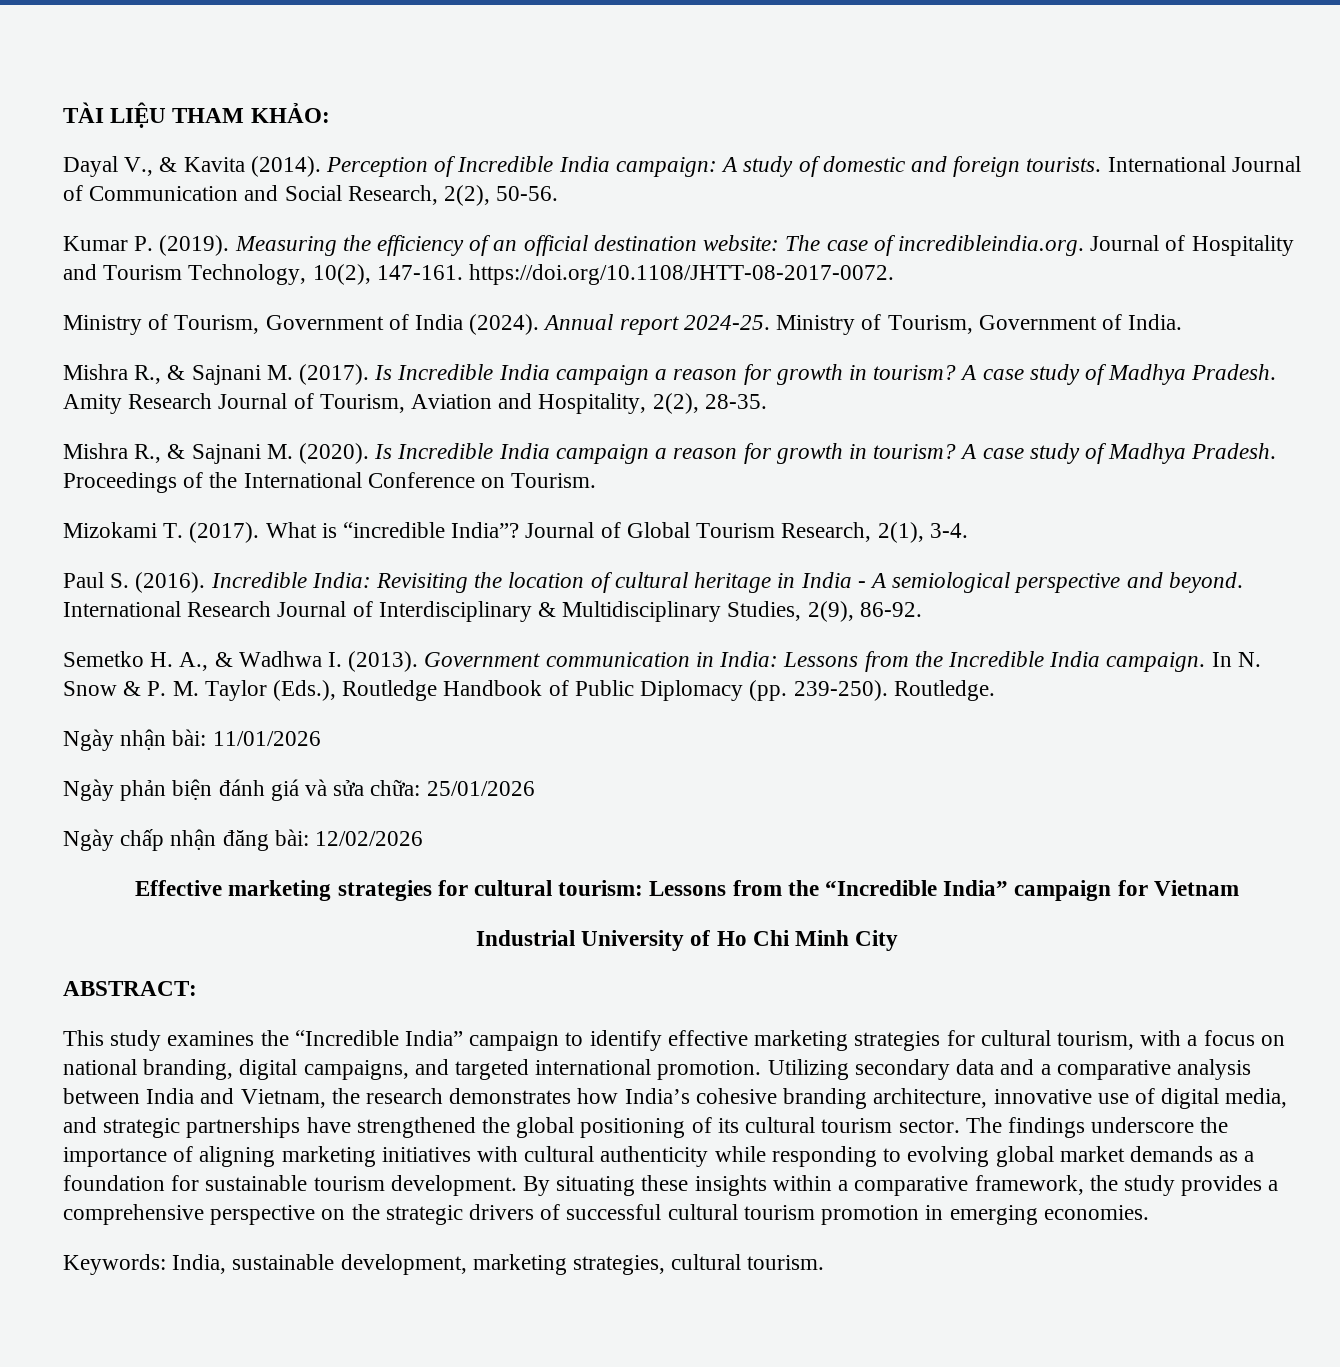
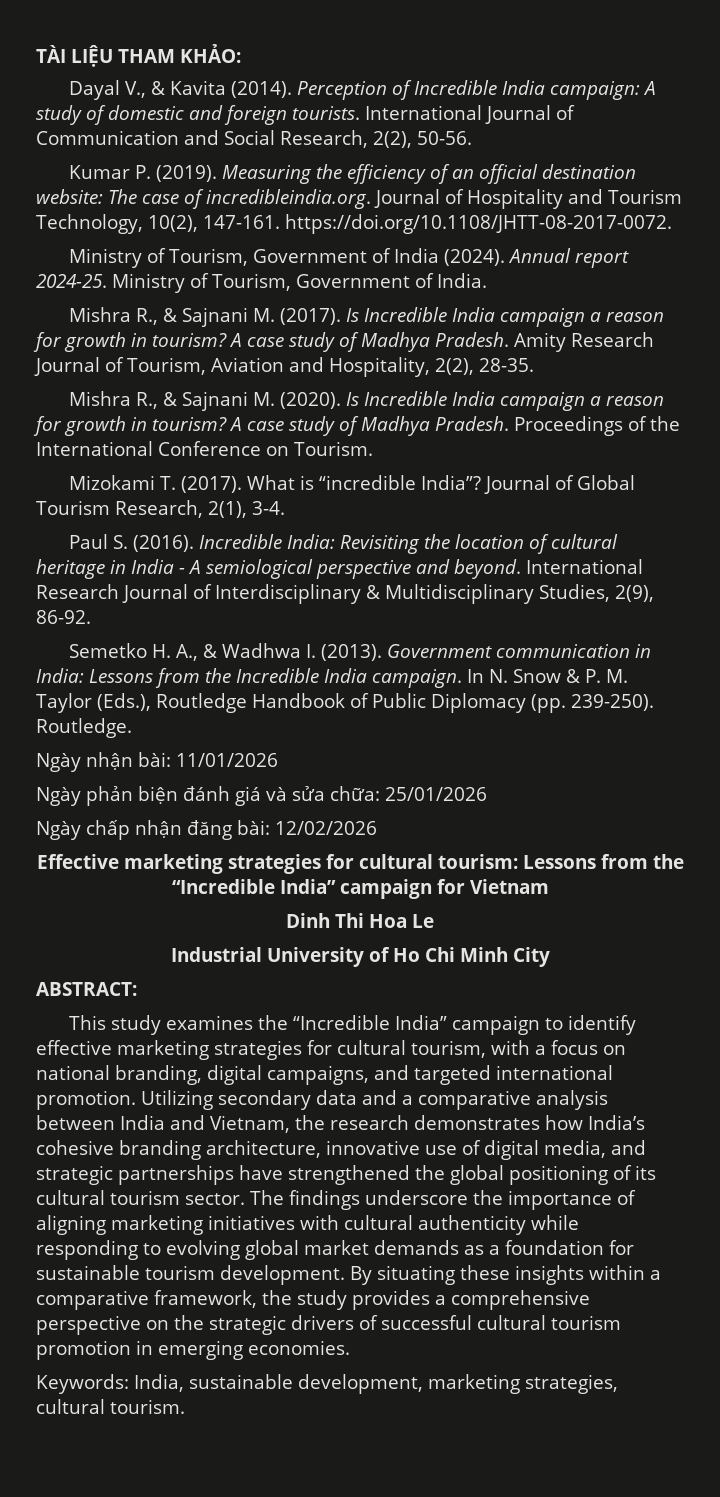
+ Dinh Thi Hoa Le

